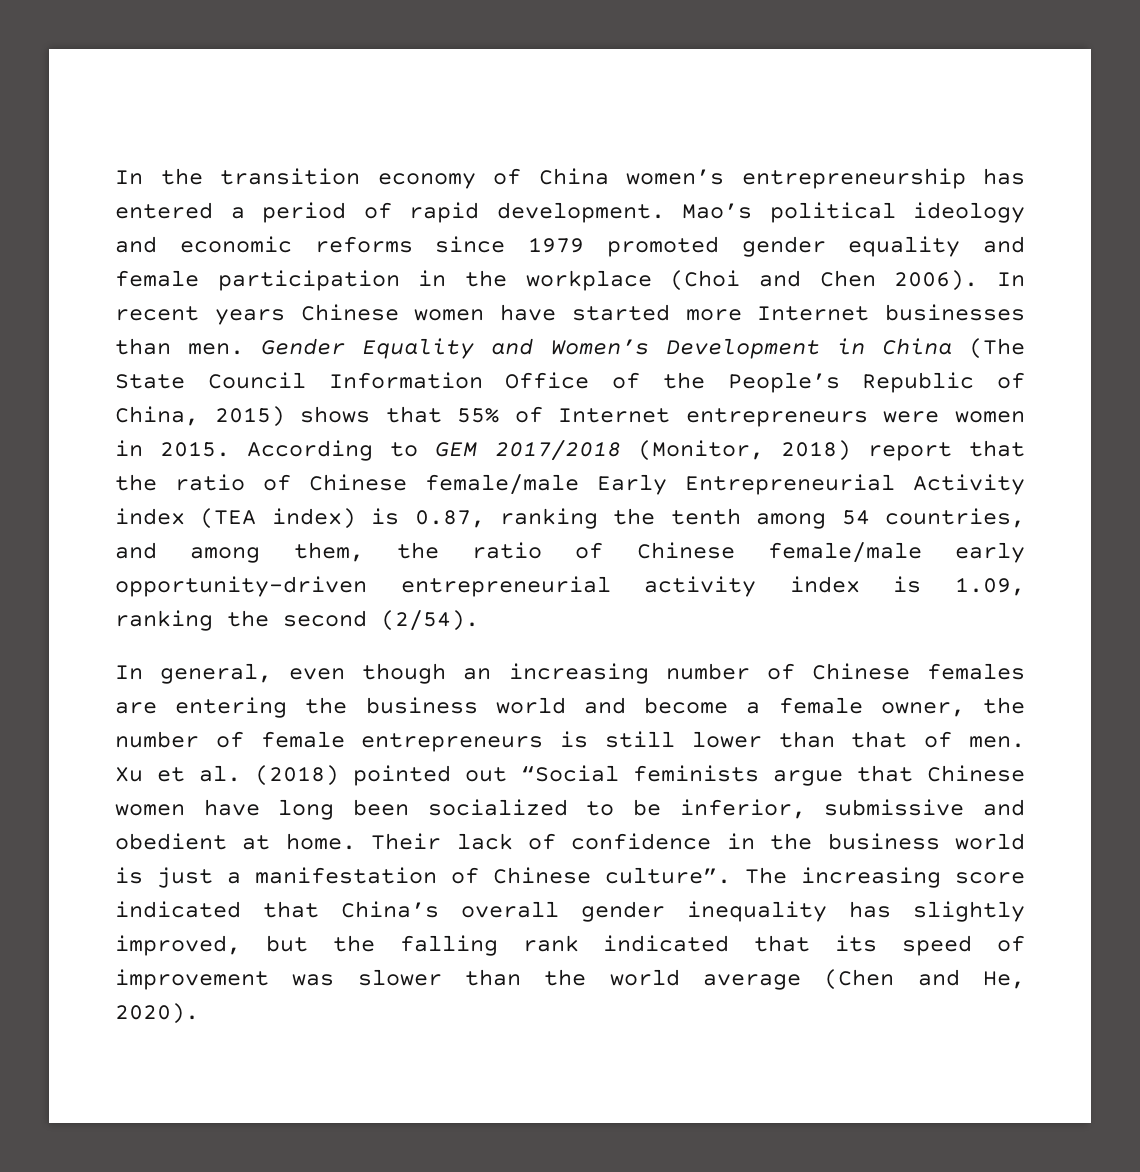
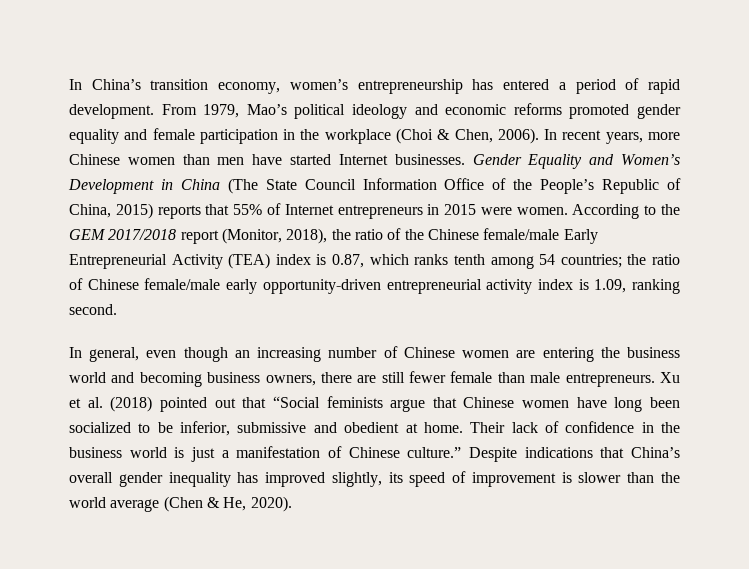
- In the transition economy of China women’s entrepreneurship has entered a period of rapid development.
+ In China’s transition economy, women’s entrepreneurship has entered a period of rapid development.
- Mao’s political ideology and economic reforms since 1979 promoted gender equality and female participation in the workplace (Choi and Chen 2006).
+ From 1979, Mao’s political ideology and economic reforms promoted gender equality and female participation in the workplace (Choi & Chen, 2006).
- In recent years Chinese women have started more Internet businesses than men.
+ In recent years, more Chinese women than men have started Internet businesses.
- Gender Equality and Women’s Development in China (The State Council Information Office of the People’s Republic of China, 2015) shows that 55% of Internet entrepreneurs were women in 2015.
+ Gender Equality and Women’s Development in China (The State Council Information Office of the People’s Republic of China, 2015) reports that 55% of Internet entrepreneurs in 2015 were women.
- According to GEM 2017/2018 (Monitor, 2018) report that the ratio of Chinese female/male Early Entrepreneurial Activity index (TEA index) is 0.87, ranking the tenth among 54 countries, and among them, the ratio of Chinese female/male early opportunity-driven entrepreneurial activity index is 1.09, ranking the second (2/54).
+ According to the GEM 2017/2018 report (Monitor, 2018), the ratio of the Chinese female/male Early Entrepreneurial Activity (TEA) index is 0.87, which ranks tenth among 54 countries; the ratio of Chinese female/male early opportunity-driven entrepreneurial activity index is 1.09, ranking second.
- In general, even though an increasing number of Chinese females are entering the business world and become a female owner, the number of female entrepreneurs is still lower than that of men.
+ In general, even though an increasing number of Chinese women are entering the business world and becoming business owners, there are still fewer female than male entrepreneurs.
- Xu et al. (2018) pointed out “Social feminists argue that Chinese women have long been socialized to be inferior, submissive and obedient at home.
+ Xu et al. (2018) pointed out that “Social feminists argue that Chinese women have long been socialized to be inferior, submissive and obedient at home.
- Their lack of confidence in the business world is just a manifestation of Chinese culture”. The increasing score indicated that China’s overall gender inequality has slightly improved, but the falling rank indicated that its speed of improvement was slower than the world average (Chen and He, 2020).
+ Their lack of confidence in the business world is just a manifestation of Chinese culture.” Despite indications that China’s overall gender inequality has improved slightly, its speed of improvement is slower than the world average (Chen & He, 2020).

